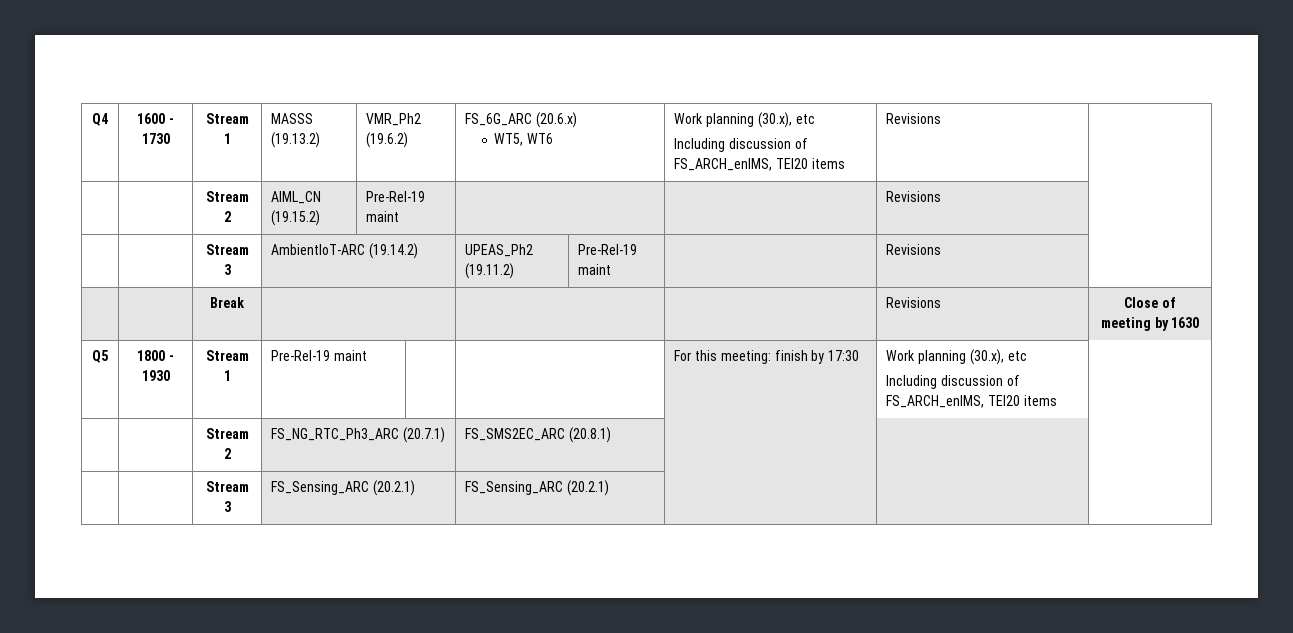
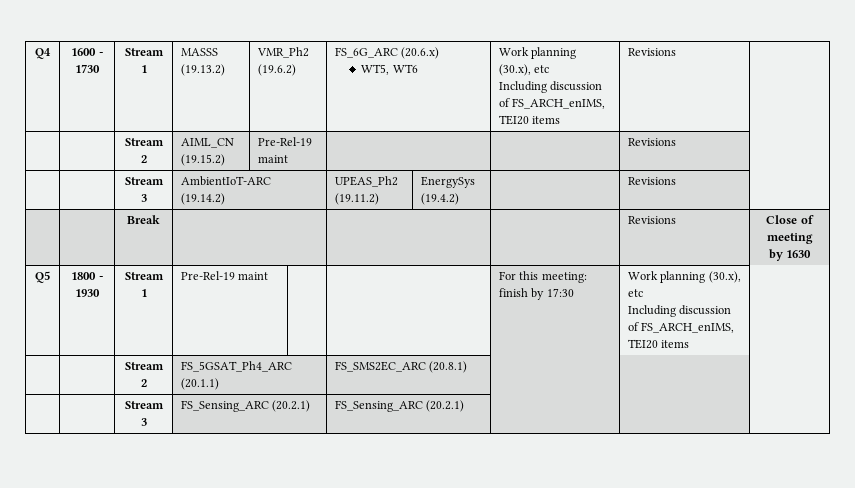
- | | Stream 3 | AmbientIoT-ARC (19.14.2) | UPEAS_Ph2 (19.11.2) | Pre-Rel-19 maint | | Revisions |
+ | | Stream 3 | AmbientIoT-ARC (19.14.2) | UPEAS_Ph2 (19.11.2) | EnergySys (19.4.2) | | Revisions |
- | | Stream 2 | FS_NG_RTC_Ph3_ARC (20.7.1) | FS_SMS2EC_ARC (20.8.1) | | |
+ | | Stream 2 | FS_5GSAT_Ph4_ARC (20.1.1) | FS_SMS2EC_ARC (20.8.1) | | |

